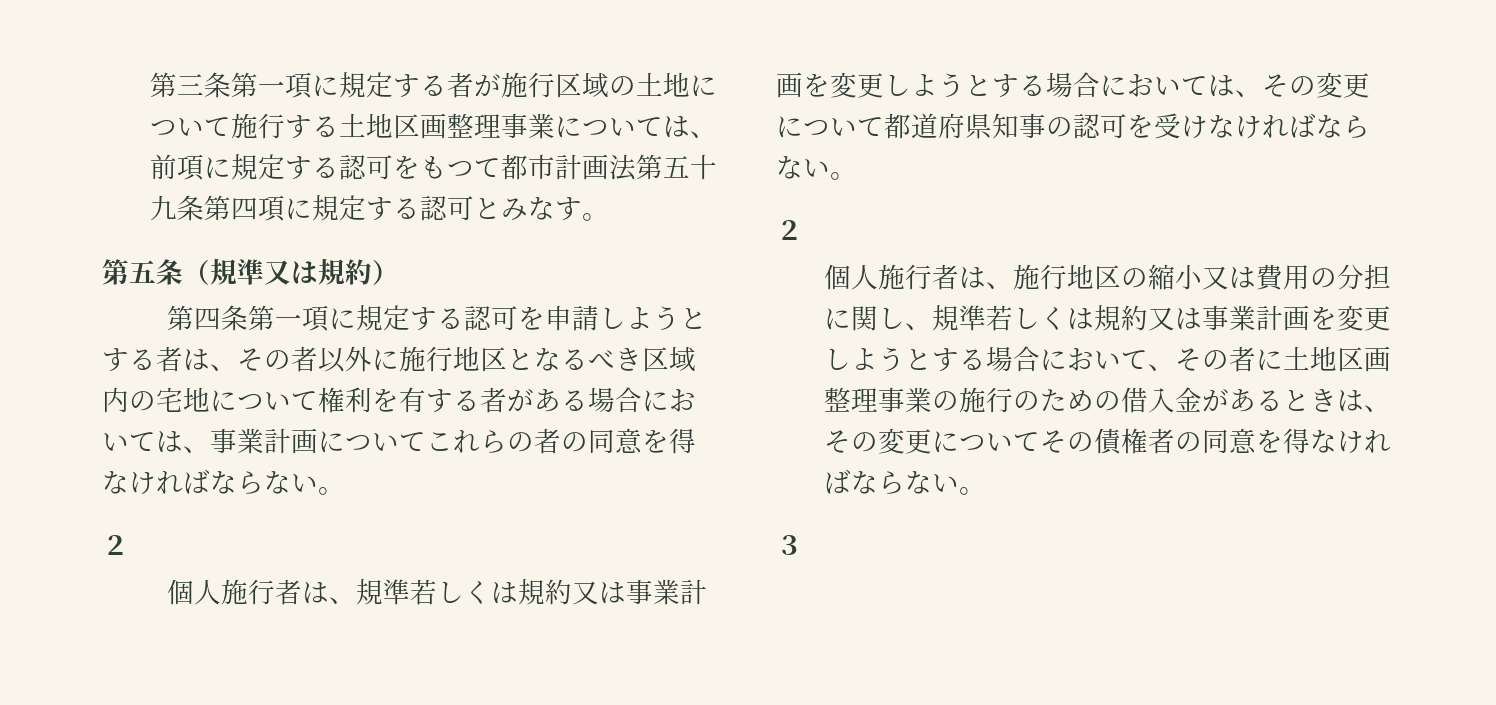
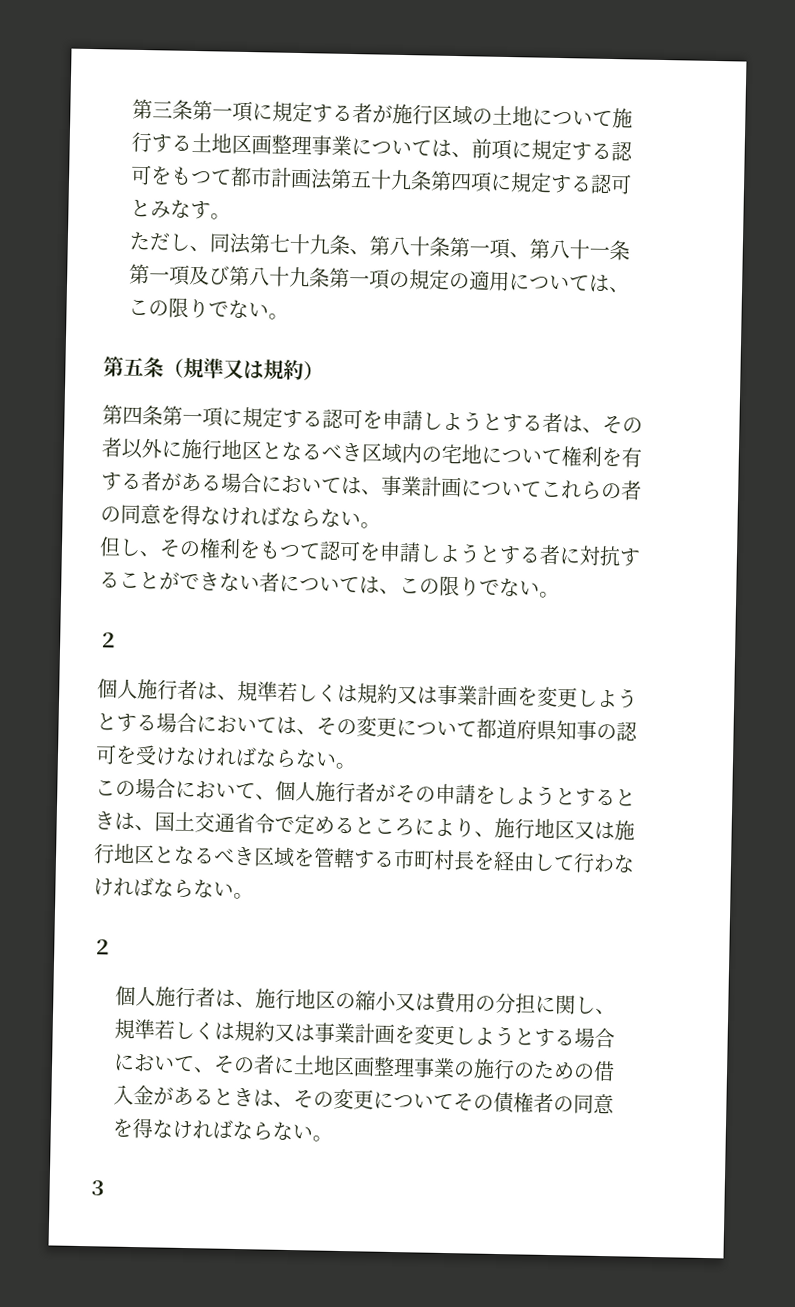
+ ただし、同法第七十九条、第八十条第一項、第八十一条第一項及び第八十九条第一項の規定の適用については、この限りでない。
+ 但し、その権利をもつて認可を申請しようとする者に対抗することができない者については、この限りでない。
+ この場合において、個人施行者がその申請をしようとするときは、国土交通省令で定めるところにより、施行地区又は施行地区となるべき区域を管轄する市町村長を経由して行わなければならない。

